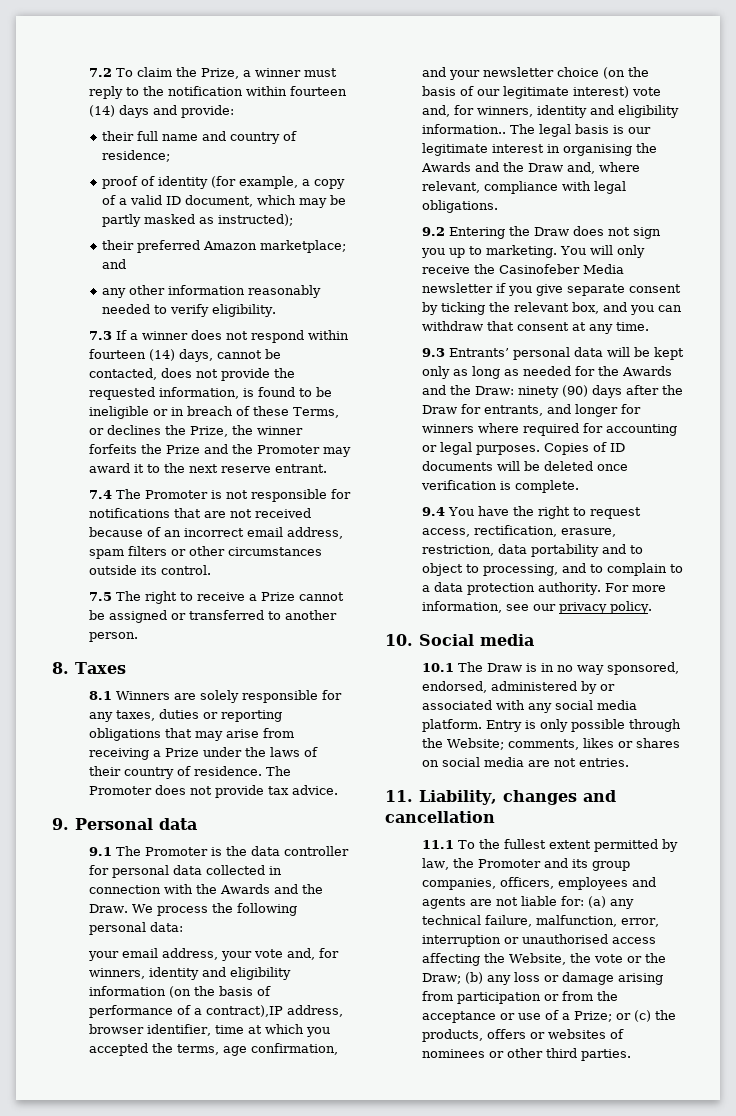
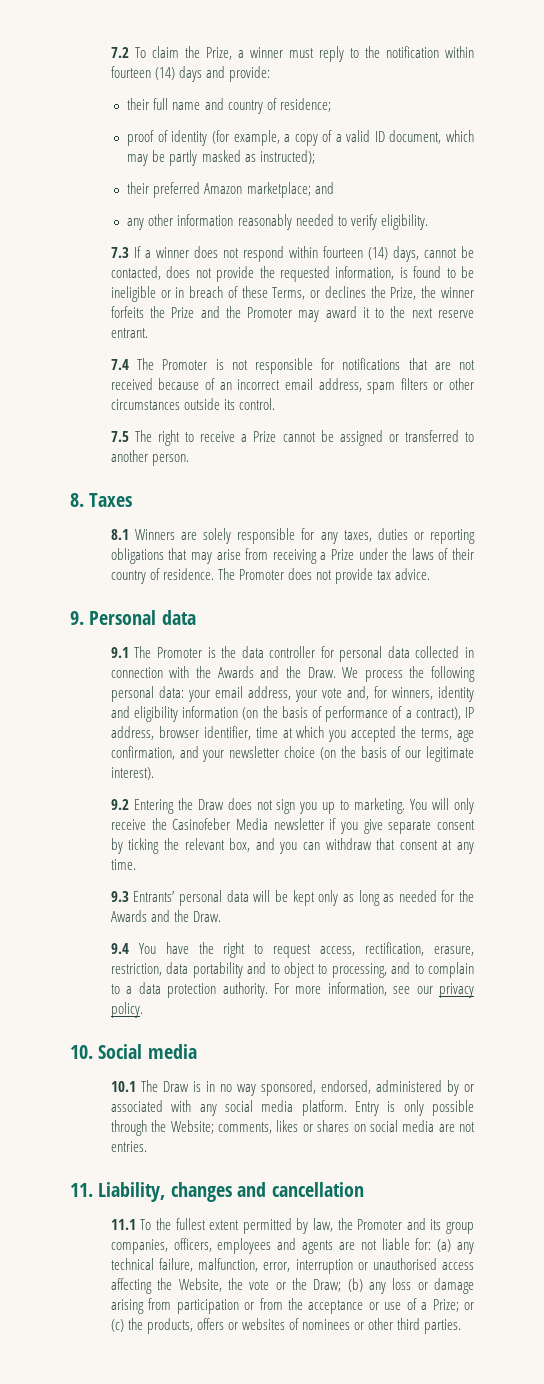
- We process the following personal data:
- your email address, your vote and, for winners, identity and eligibility information (on the basis of performance of a contract),IP address, browser identifier, time at which you accepted the terms, age confirmation, and your newsletter choice (on the basis of our legitimate interest) vote and, for winners, identity and eligibility information.. The legal basis is our legitimate interest in organising the Awards and the Draw and, where relevant, compliance with legal obligations.
+ We process the following personal data: your email address, your vote and, for winners, identity and eligibility information (on the basis of performance of a contract), IP address, browser identifier, time at which you accepted the terms, age confirmation, and your newsletter choice (on the basis of our legitimate interest).
- 9.3 Entrants’ personal data will be kept only as long as needed for the Awards and the Draw: ninety (90) days after the Draw for entrants, and longer for winners where required for accounting or legal purposes. Copies of ID documents will be deleted once verification is complete.
+ 9.3 Entrants’ personal data will be kept only as long as needed for the Awards and the Draw.

